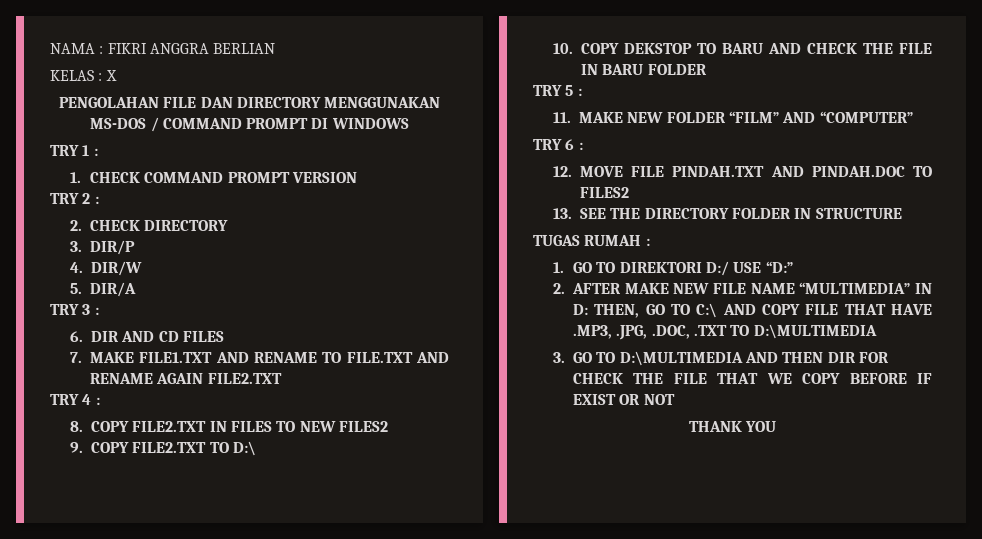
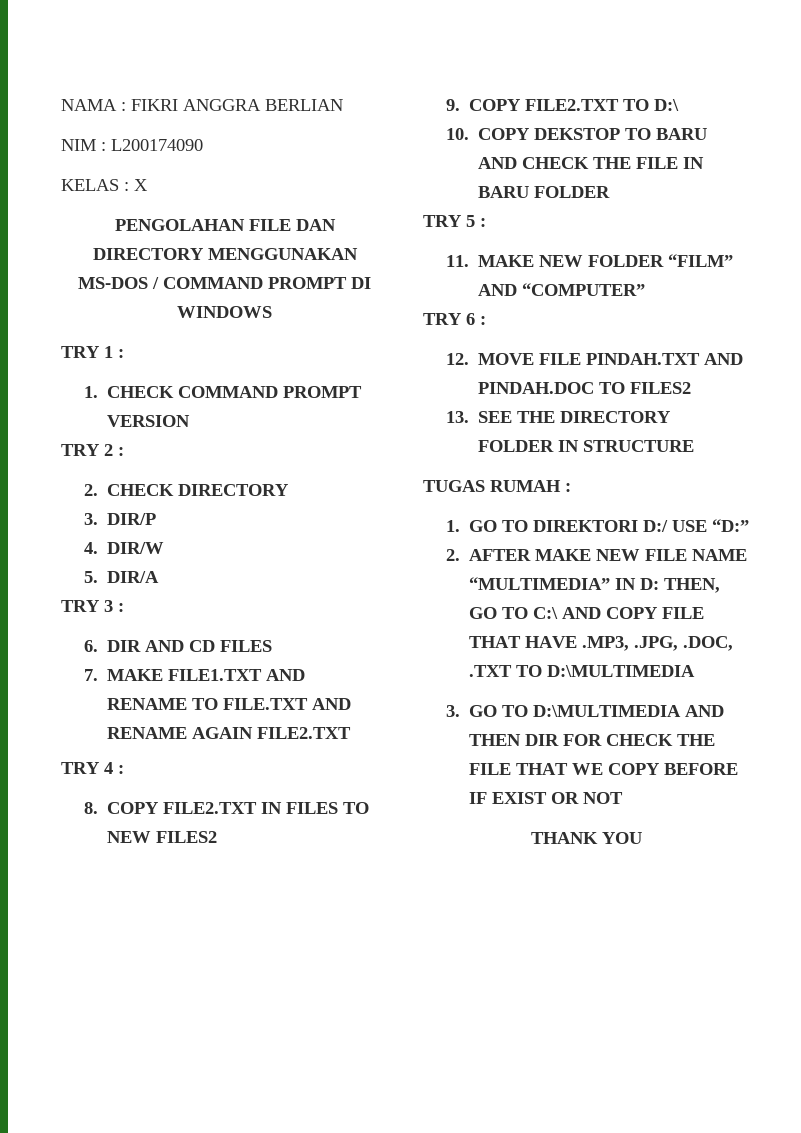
+ NIM : L200174090

